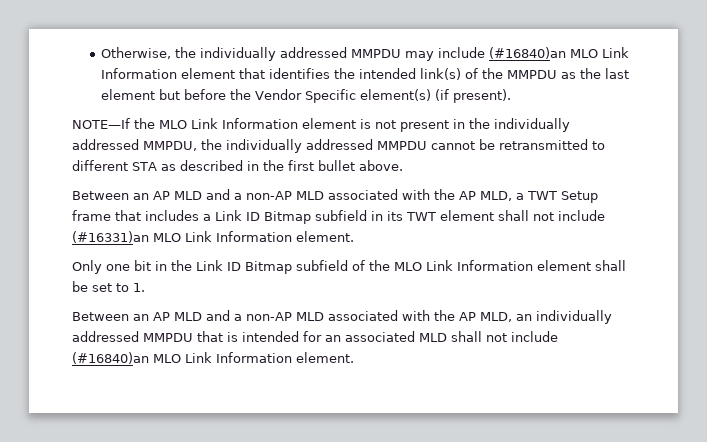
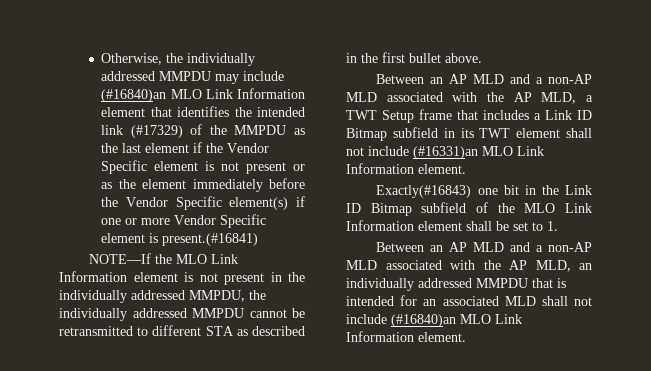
- Otherwise, the individually addressed MMPDU may include (#16840)an MLO Link Information element that identifies the intended link(s) of the MMPDU as the last element but before the Vendor Specific element(s) (if present).
+ Otherwise, the individually addressed MMPDU may include (#16840)an MLO Link Information element that identifies the intended link (#17329) of the MMPDU as the last element if the Vendor Specific element is not present or as the element immediately before the Vendor Specific element(s) if one or more Vendor Specific element is present.(#16841)
- Only one bit in the Link ID Bitmap subfield of the MLO Link Information element shall be set to 1.
+ Exactly(#16843) one bit in the Link ID Bitmap subfield of the MLO Link Information element shall be set to 1.

